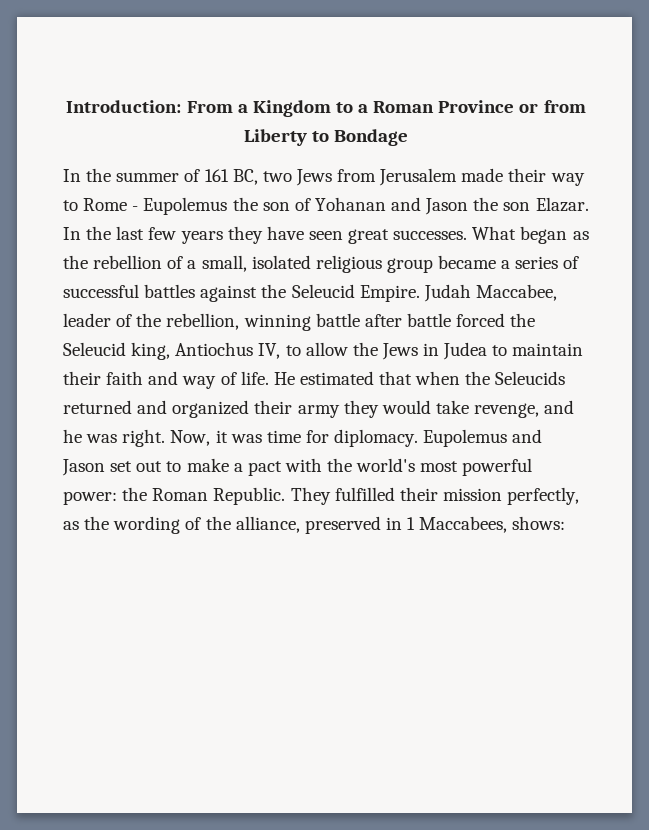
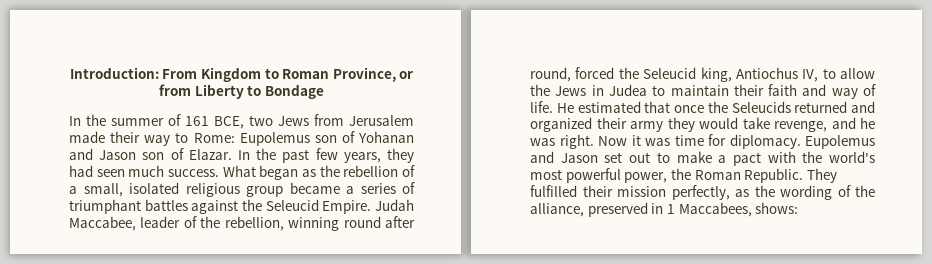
- Introduction: From a Kingdom to a Roman Province or from Liberty to Bondage
+ Introduction: From Kingdom to Roman Province, or from Liberty to Bondage
- In the summer of 161 BC, two Jews from Jerusalem made their way to Rome - Eupolemus the son of Yohanan and Jason the son Elazar.
+ In the summer of 161 BCE, two Jews from Jerusalem made their way to Rome: Eupolemus son of Yohanan and Jason son of Elazar.
- In the last few years they have seen great successes.
+ In the past few years, they had seen much success.
- What began as the rebellion of a small, isolated religious group became a series of successful battles against the Seleucid Empire.
+ What began as the rebellion of a small, isolated religious group became a series of triumphant battles against the Seleucid Empire.
- Judah Maccabee, leader of the rebellion, winning battle after battle forced the Seleucid king, Antiochus IV, to allow the Jews in Judea to maintain their faith and way of life.
+ Judah Maccabee, leader of the rebellion, winning round after round, forced the Seleucid king, Antiochus IV, to allow the Jews in Judea to maintain their faith and way of life.
- He estimated that when the Seleucids returned and organized their army they would take revenge, and he was right.
+ He estimated that once the Seleucids returned and organized their army they would take revenge, and he was right.
- Now, it was time for diplomacy.
+ Now it was time for diplomacy.
- Eupolemus and Jason set out to make a pact with the world's most powerful power: the Roman Republic.
+ Eupolemus and Jason set out to make a pact with the world's most powerful power, the Roman Republic.

